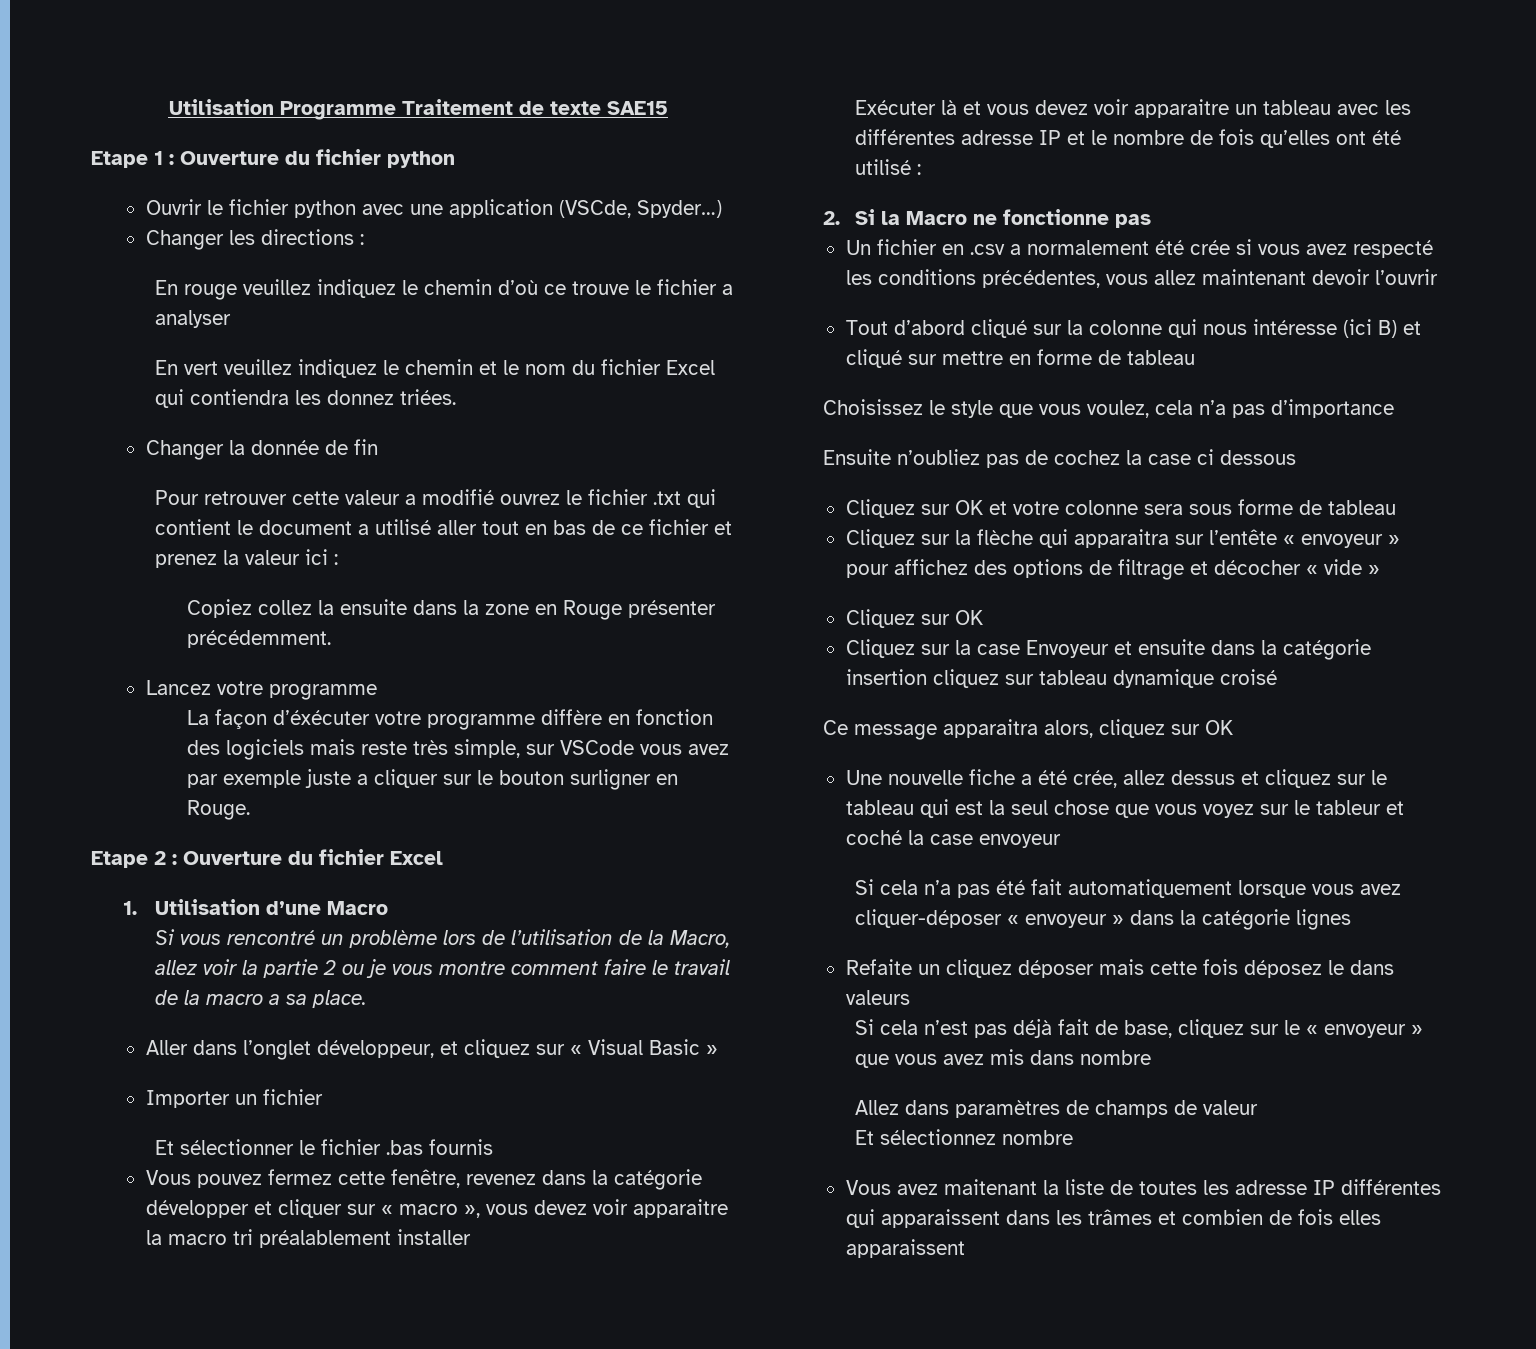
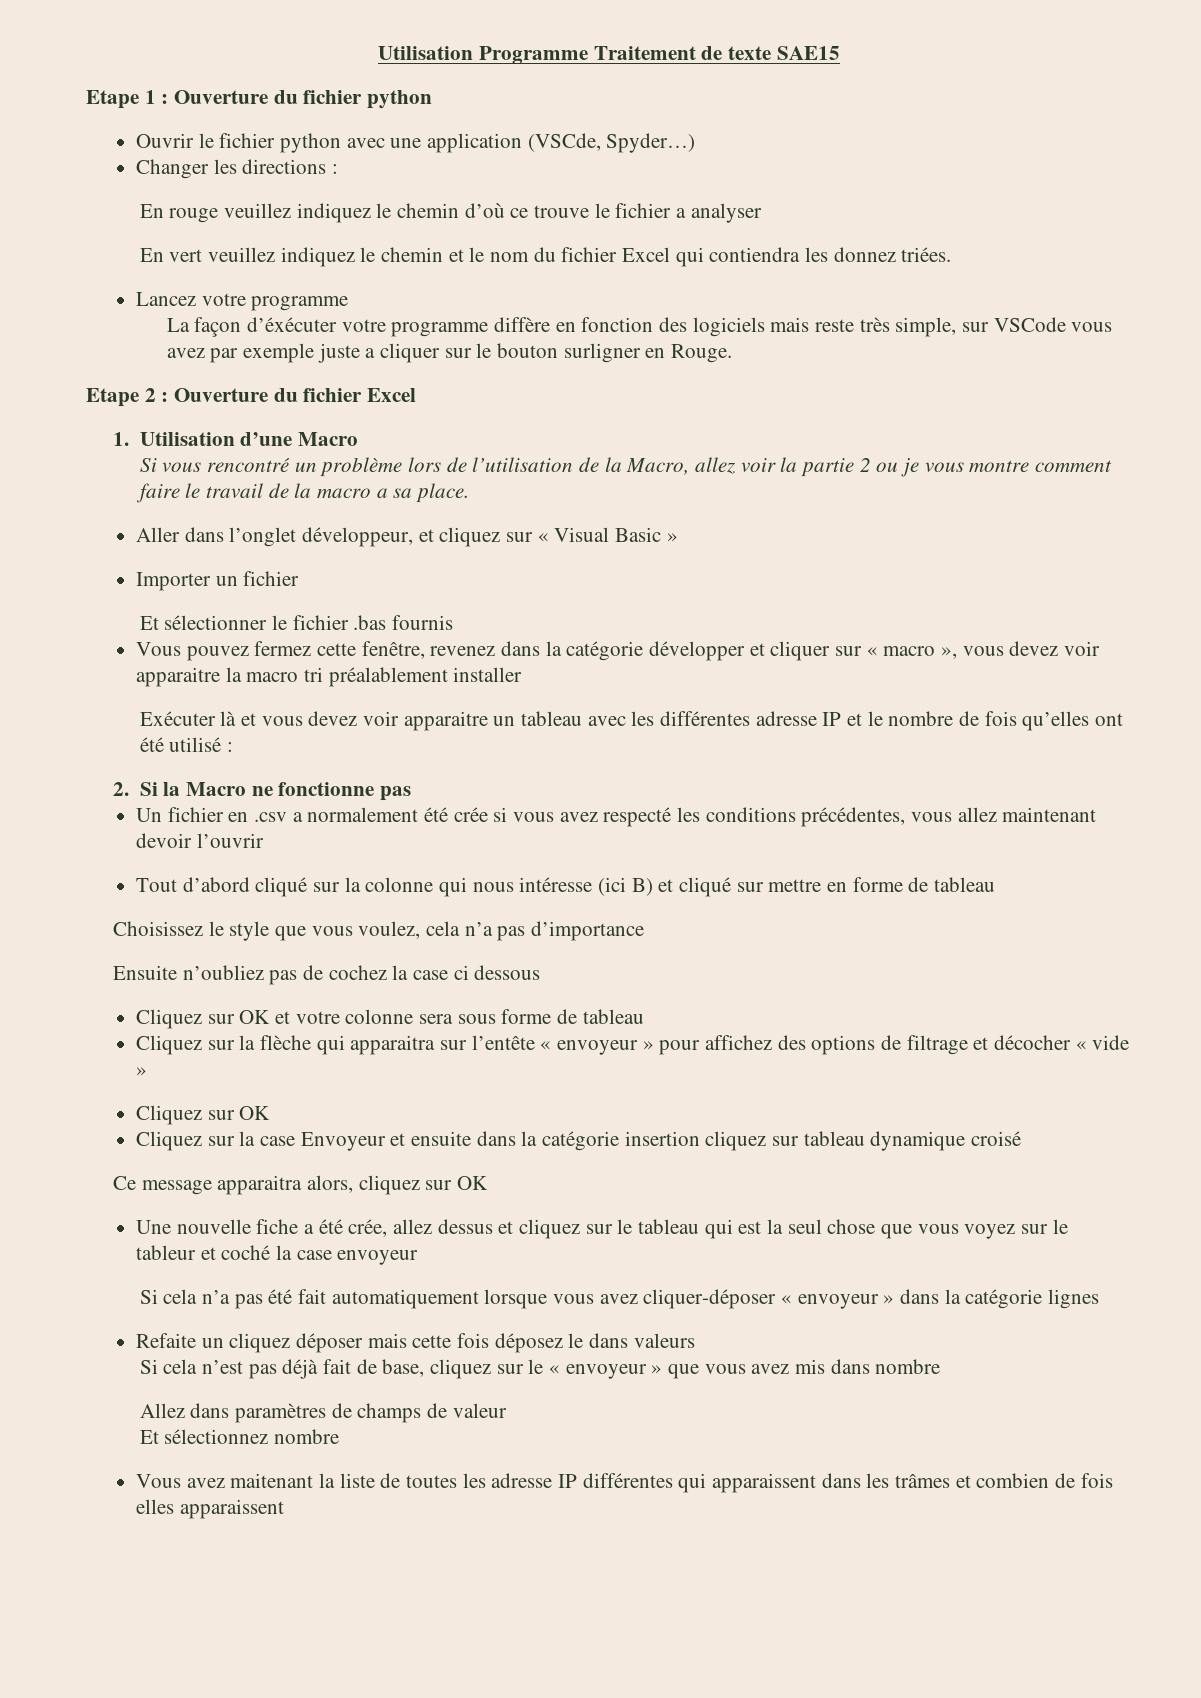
- Changer la donnée de fin
- Pour retrouver cette valeur a modifié ouvrez le fichier .txt qui contient le document a utilisé aller tout en bas de ce fichier et prenez la valeur ici :
- Copiez collez la ensuite dans la zone en Rouge présenter précédemment.

